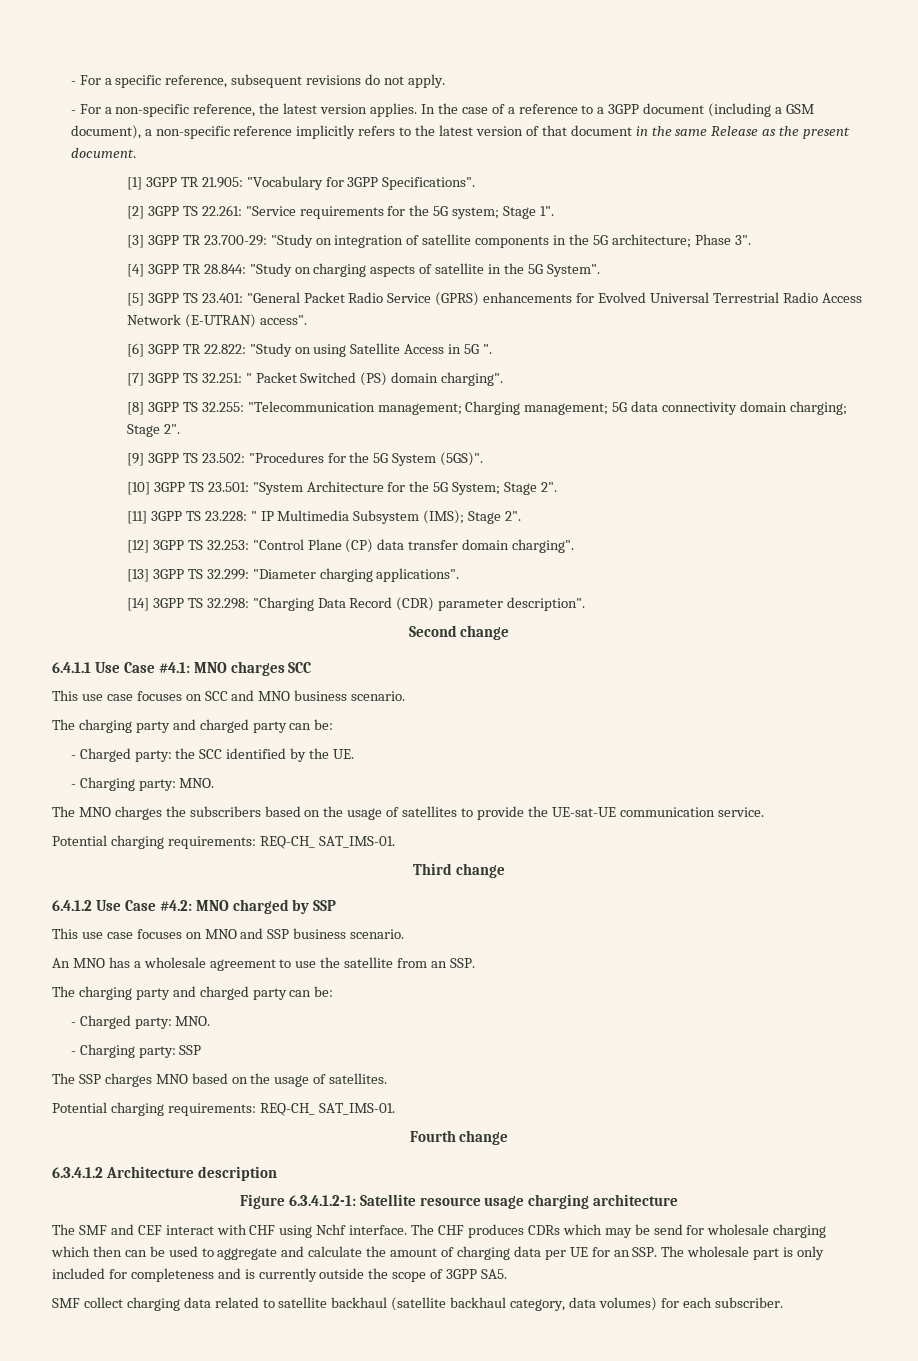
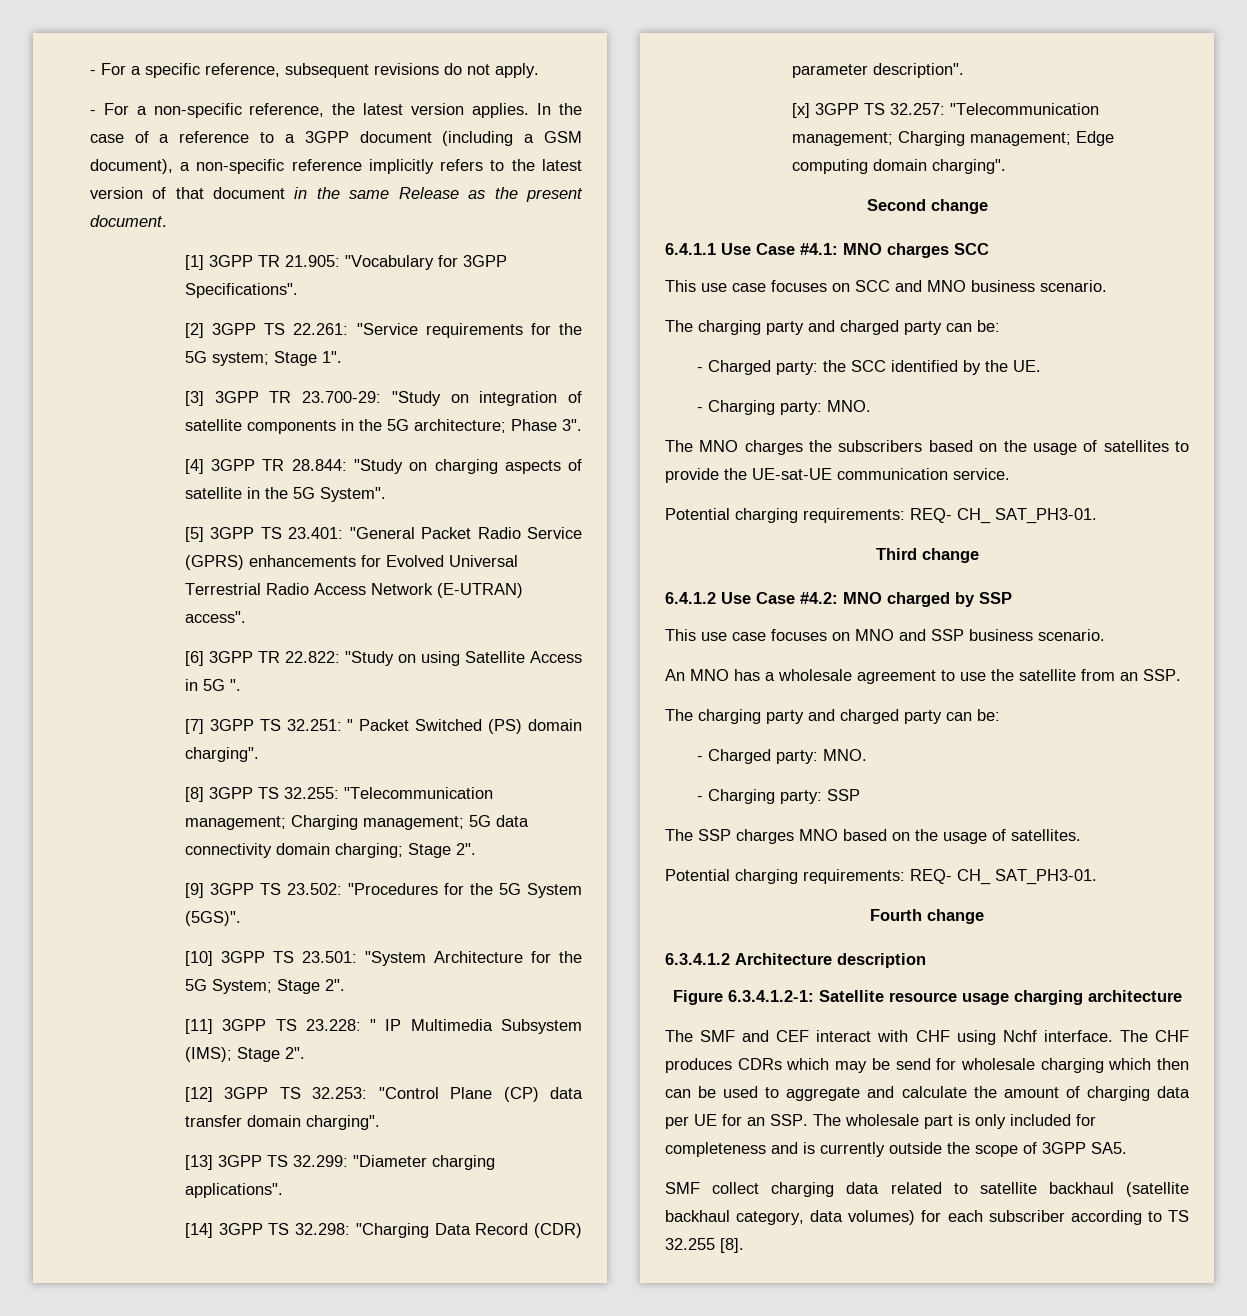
+ [x] 3GPP TS 32.257: "Telecommunication management; Charging management; Edge computing domain charging".
  The MNO charges the subscribers based on the usage of satellites to provide the UE-sat-UE communication service.
- Potential charging requirements: REQ-CH_ SAT_IMS-01.
+ Potential charging requirements: REQ- CH_ SAT_PH3-01.
  The SSP charges MNO based on the usage of satellites.
- Potential charging requirements: REQ-CH_ SAT_IMS-01.
+ Potential charging requirements: REQ- CH_ SAT_PH3-01.
- SMF collect charging data related to satellite backhaul (satellite backhaul category, data volumes) for each subscriber.
+ SMF collect charging data related to satellite backhaul (satellite backhaul category, data volumes) for each subscriber according to TS 32.255 [8].

